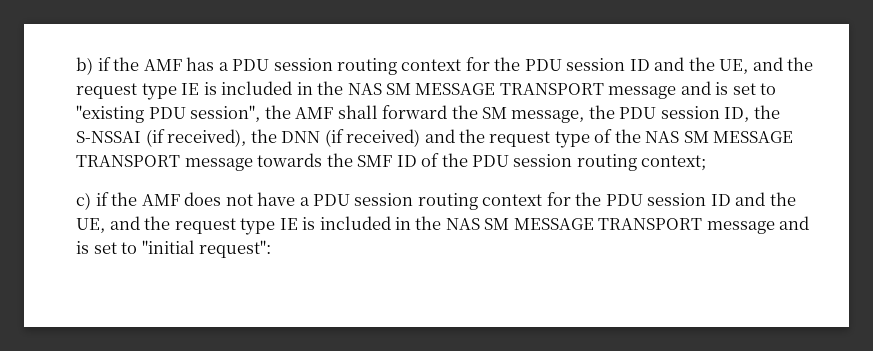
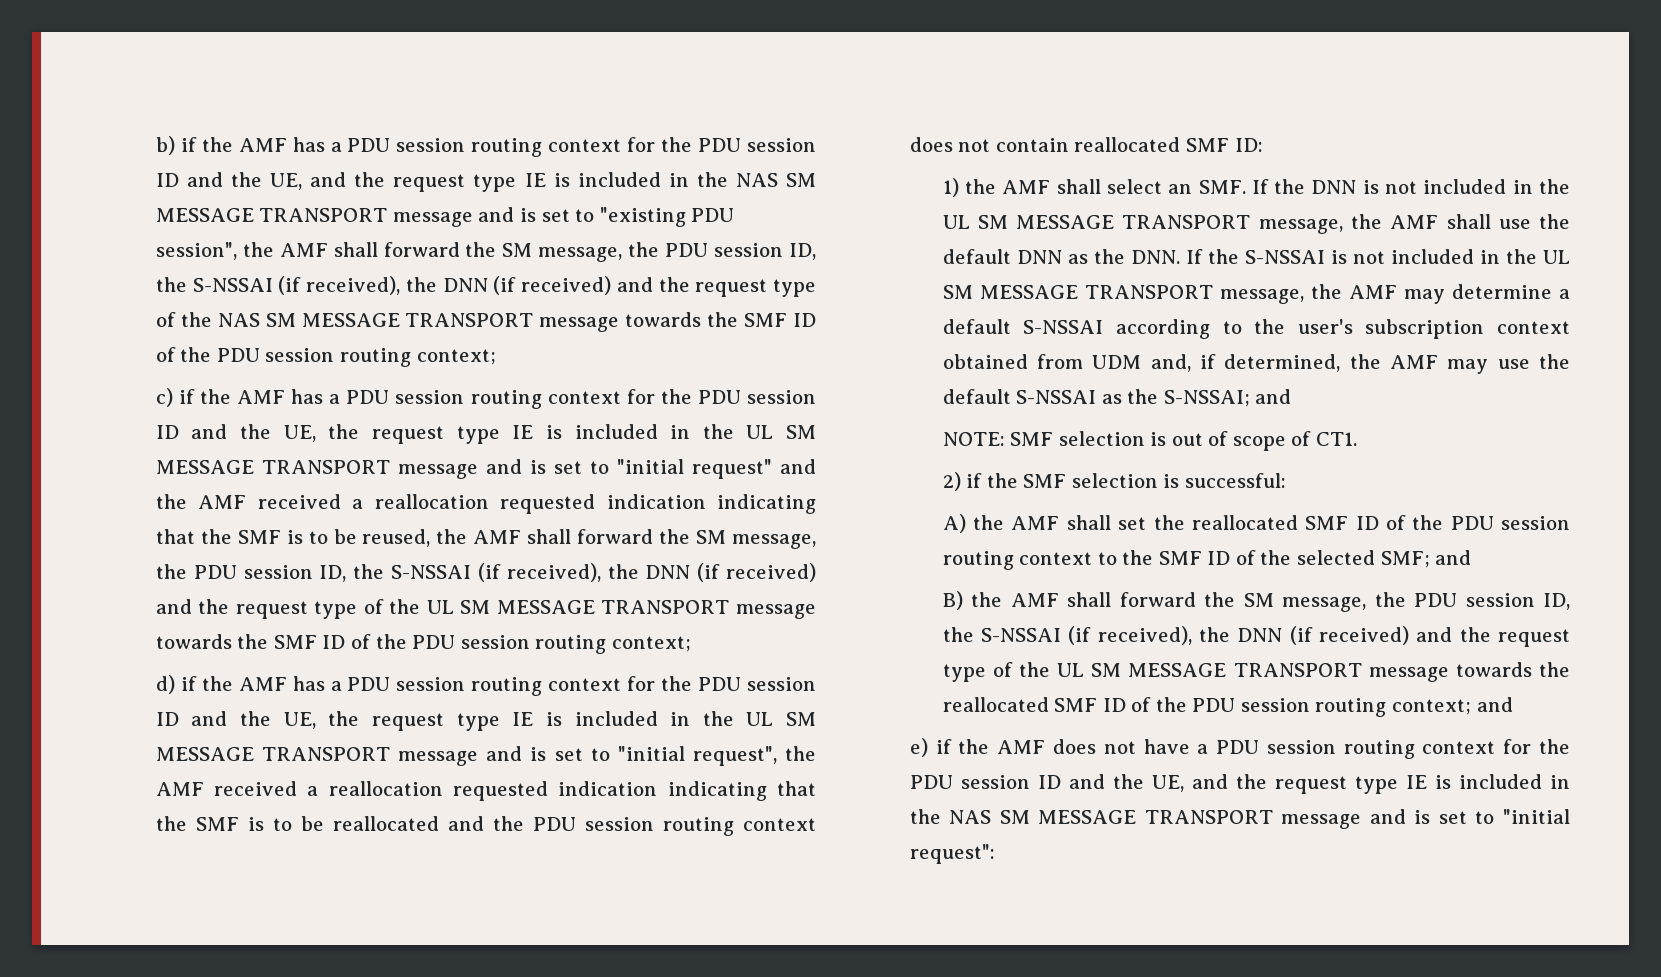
- c) if the AMF does not have a PDU session routing context for the PDU session ID and the UE, and the request type IE is included in the NAS SM MESSAGE TRANSPORT message and is set to "initial request":
+ c) if the AMF has a PDU session routing context for the PDU session ID and the UE, the request type IE is included in the UL SM MESSAGE TRANSPORT message and is set to "initial request" and the AMF received a reallocation requested indication indicating that the SMF is to be reused, the AMF shall forward the SM message, the PDU session ID, the S-NSSAI (if received), the DNN (if received) and the request type of the UL SM MESSAGE TRANSPORT message towards the SMF ID of the PDU session routing context;
+ d) if the AMF has a PDU session routing context for the PDU session ID and the UE, the request type IE is included in the UL SM MESSAGE TRANSPORT message and is set to "initial request", the AMF received a reallocation requested indication indicating that the SMF is to be reallocated and the PDU session routing context does not contain reallocated SMF ID:
+ 1) the AMF shall select an SMF. If the DNN is not included in the UL SM MESSAGE TRANSPORT message, the AMF shall use the default DNN as the DNN. If the S-NSSAI is not included in the UL SM MESSAGE TRANSPORT message, the AMF may determine a default S-NSSAI according to the user's subscription context obtained from UDM and, if determined, the AMF may use the default S-NSSAI as the S-NSSAI; and
+ NOTE: SMF selection is out of scope of CT1.
+ 2) if the SMF selection is successful:
+ A) the AMF shall set the reallocated SMF ID of the PDU session routing context to the SMF ID of the selected SMF; and
+ B) the AMF shall forward the SM message, the PDU session ID, the S-NSSAI (if received), the DNN (if received) and the request type of the UL SM MESSAGE TRANSPORT message towards the reallocated SMF ID of the PDU session routing context; and
+ e) if the AMF does not have a PDU session routing context for the PDU session ID and the UE, and the request type IE is included in the NAS SM MESSAGE TRANSPORT message and is set to "initial request":

